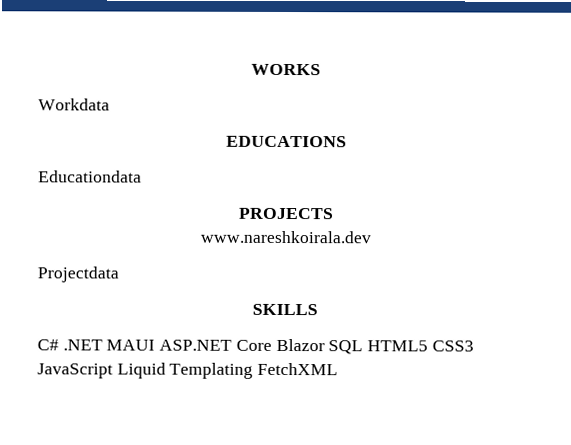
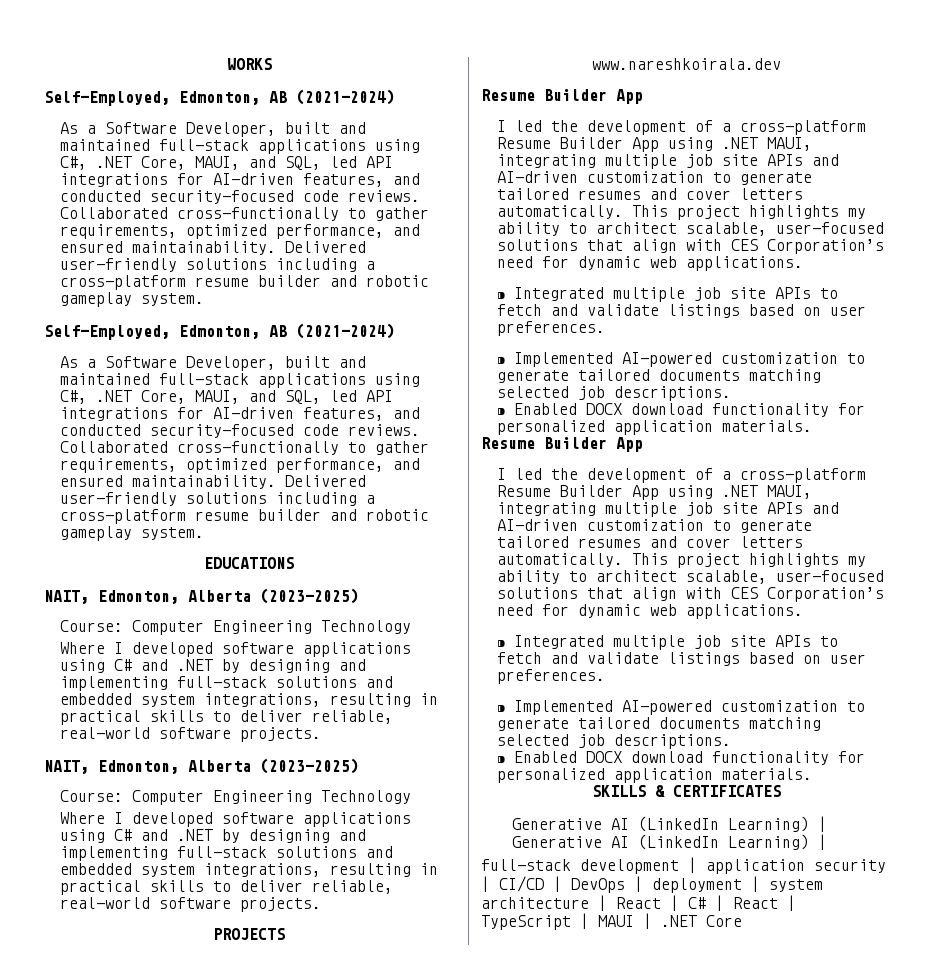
  WORKS
- Workdata
+ Self-Employed, Edmonton, AB (2021–2024)
+ As a Software Developer, built and maintained full-stack applications using C#, .NET Core, MAUI, and SQL, led API integrations for AI-driven features, and conducted security-focused code reviews. Collaborated cross-functionally to gather requirements, optimized performance, and ensured maintainability. Delivered user-friendly solutions including a cross-platform resume builder and robotic gameplay system.
+ Self-Employed, Edmonton, AB (2021–2024)
+ As a Software Developer, built and maintained full-stack applications using C#, .NET Core, MAUI, and SQL, led API integrations for AI-driven features, and conducted security-focused code reviews. Collaborated cross-functionally to gather requirements, optimized performance, and ensured maintainability. Delivered user-friendly solutions including a cross-platform resume builder and robotic gameplay system.
  EDUCATIONS
- Educationdata
+ NAIT, Edmonton, Alberta (2023–2025)
+ Course: Computer Engineering Technology
+ Where I developed software applications using C# and .NET by designing and implementing full-stack solutions and embedded system integrations, resulting in practical skills to deliver reliable, real-world software projects.
+ NAIT, Edmonton, Alberta (2023–2025)
+ Course: Computer Engineering Technology
+ Where I developed software applications using C# and .NET by designing and implementing full-stack solutions and embedded system integrations, resulting in practical skills to deliver reliable, real-world software projects.
  PROJECTS
  www.nareshkoirala.dev
- Projectdata
- SKILLS
- C# .NET MAUI ASP.NET Core Blazor SQL HTML5 CSS3 JavaScript Liquid Templating FetchXML
+ Resume Builder App
+ I led the development of a cross-platform Resume Builder App using .NET MAUI, integrating multiple job site APIs and AI-driven customization to generate tailored resumes and cover letters automatically. This project highlights my ability to architect scalable, user-focused solutions that align with CES Corporation’s need for dynamic web applications.
+ ⁍ Integrated multiple job site APIs to fetch and validate listings based on user preferences.
+ ⁍ Implemented AI-powered customization to generate tailored documents matching selected job descriptions.
+ ⁍ Enabled DOCX download functionality for personalized application materials.
+ Resume Builder App
+ I led the development of a cross-platform Resume Builder App using .NET MAUI, integrating multiple job site APIs and AI-driven customization to generate tailored resumes and cover letters automatically. This project highlights my ability to architect scalable, user-focused solutions that align with CES Corporation’s need for dynamic web applications.
+ ⁍ Integrated multiple job site APIs to fetch and validate listings based on user preferences.
+ ⁍ Implemented AI-powered customization to generate tailored documents matching selected job descriptions.
+ ⁍ Enabled DOCX download functionality for personalized application materials.
+ SKILLS & CERTIFICATES
+ Generative AI (LinkedIn Learning) | Generative AI (LinkedIn Learning) |
+ full-stack development | application security | CI/CD | DevOps | deployment | system architecture | React | C# | React | TypeScript | MAUI | .NET Core

